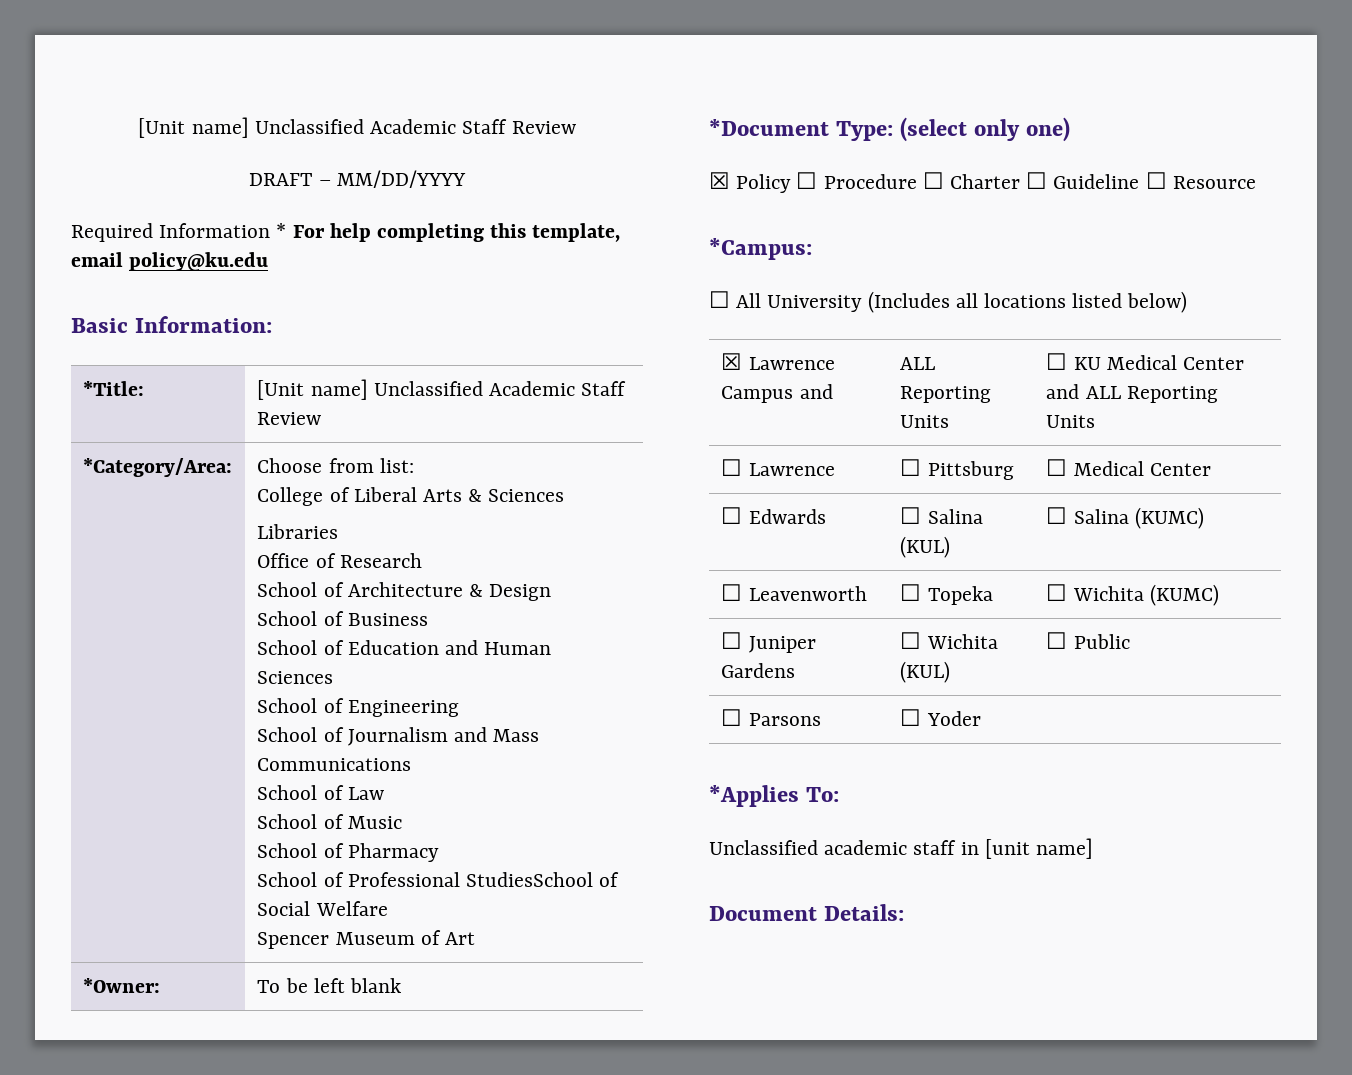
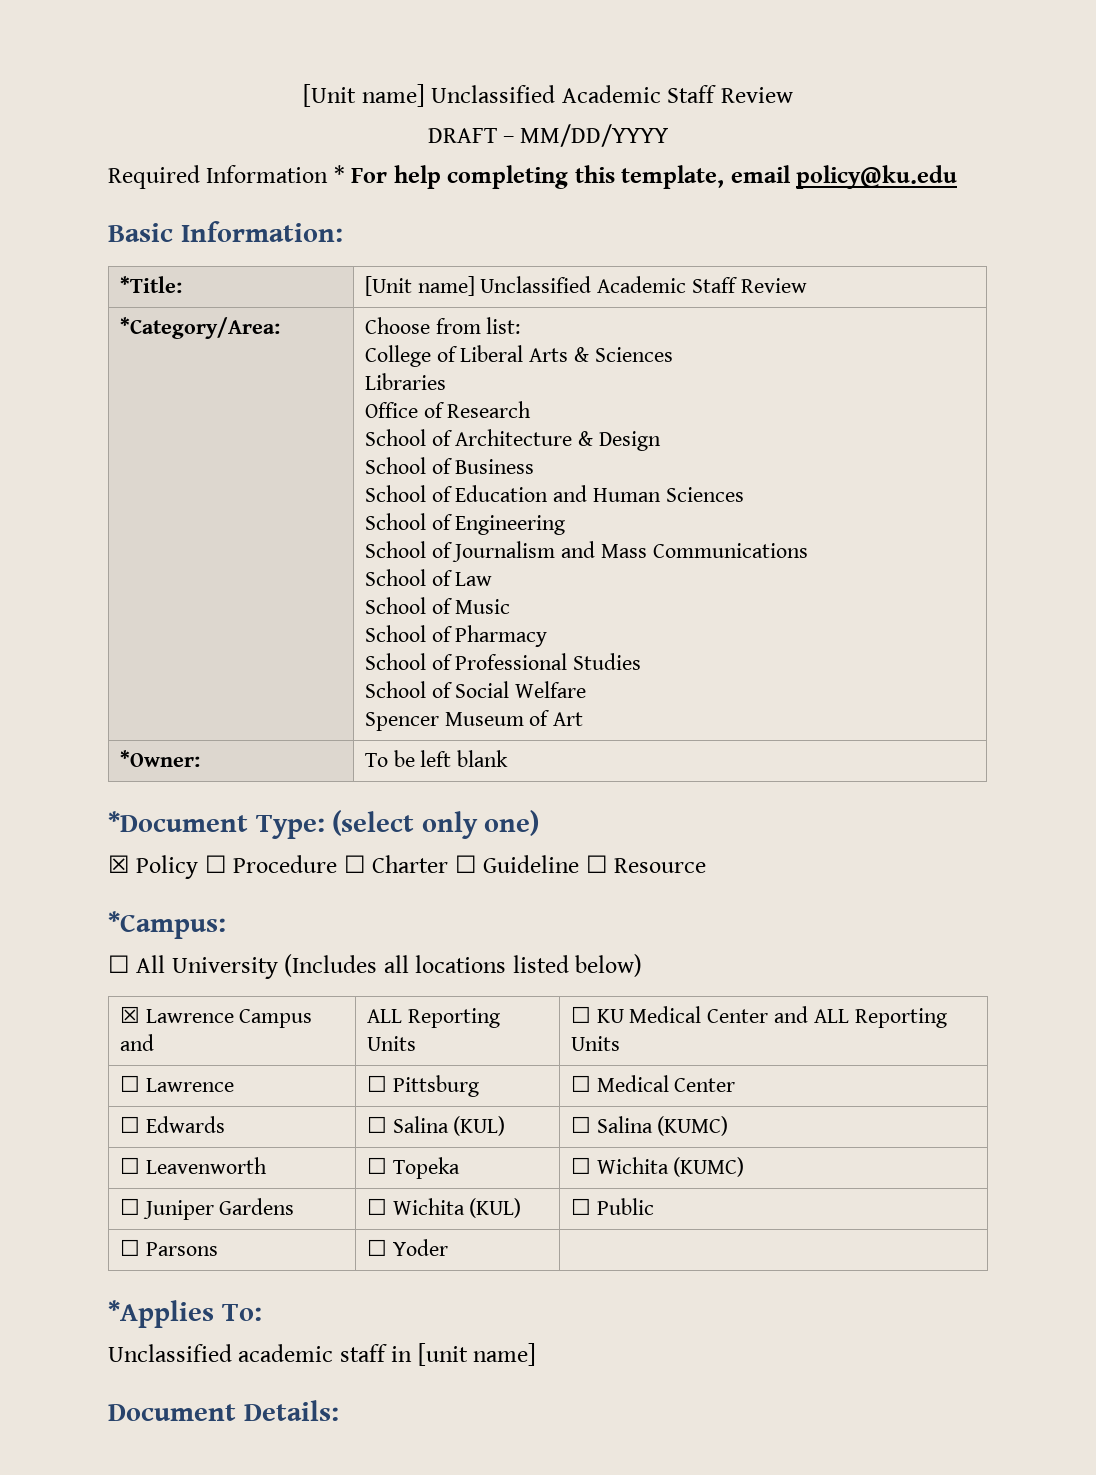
- School of Professional StudiesSchool of Social Welfare
+ School of Professional Studies
+ School of Social Welfare

